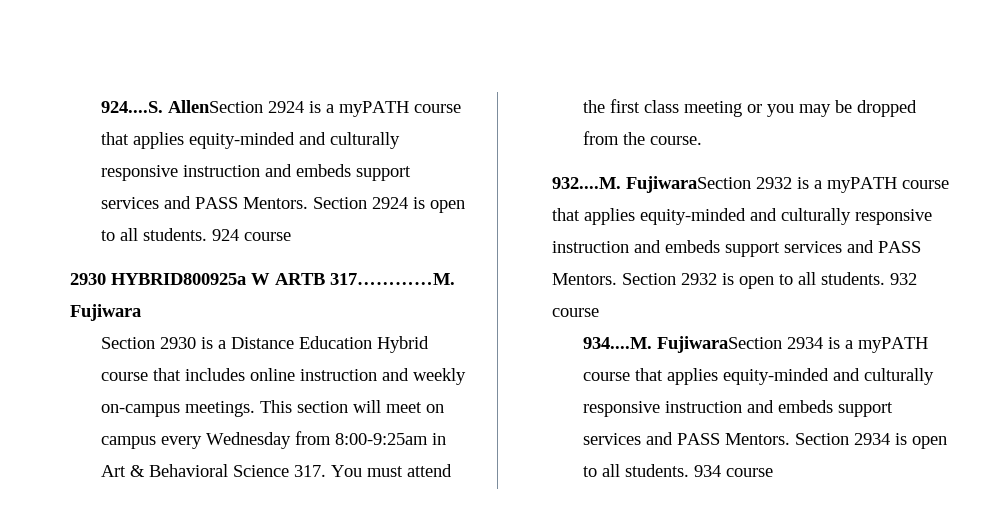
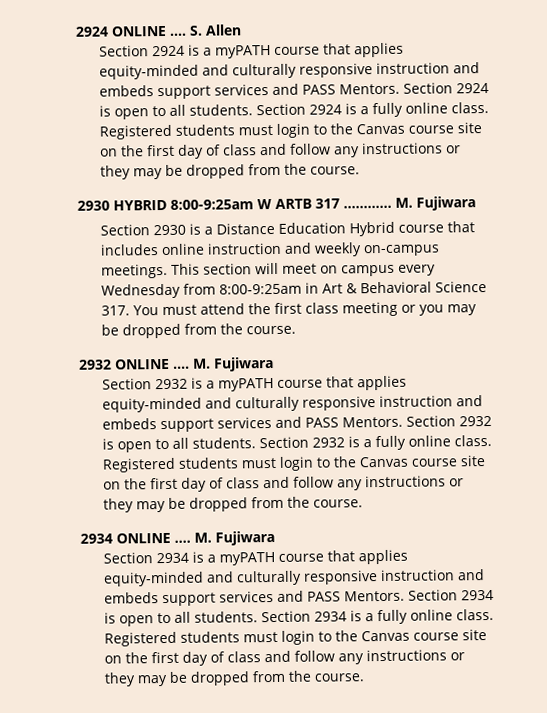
- 924....S. AllenSection 2924 is a myPATH course that applies equity-minded and culturally responsive instruction and embeds support services and PASS Mentors.
+ 2924 ONLINE .... S. Allen
+ Section 2924 is a myPATH course that applies equity-minded and culturally responsive instruction and embeds support services and PASS Mentors.
- 924 course
- 2930 HYBRID800925a W ARTB 317…………M. Fujiwara
+ Section 2924 is a fully online class. Registered students must login to the Canvas course site on the first day of class and follow any instructions or they may be dropped from the course.
+ 2930 HYBRID 8:00-9:25am W ARTB 317 ………… M. Fujiwara
- 932....M. FujiwaraSection 2932 is a myPATH course that applies equity-minded and culturally responsive instruction and embeds support services and PASS Mentors.
+ 2932 ONLINE .... M. Fujiwara
+ Section 2932 is a myPATH course that applies equity-minded and culturally responsive instruction and embeds support services and PASS Mentors.
- 932 course
- 934....M. FujiwaraSection 2934 is a myPATH course that applies equity-minded and culturally responsive instruction and embeds support services and PASS Mentors.
+ Section 2932 is a fully online class. Registered students must login to the Canvas course site on the first day of class and follow any instructions or they may be dropped from the course.
+ 2934 ONLINE .... M. Fujiwara
+ Section 2934 is a myPATH course that applies equity-minded and culturally responsive instruction and embeds support services and PASS Mentors.
- 934 course
+ Section 2934 is a fully online class. Registered students must login to the Canvas course site on the first day of class and follow any instructions or they may be dropped from the course.

